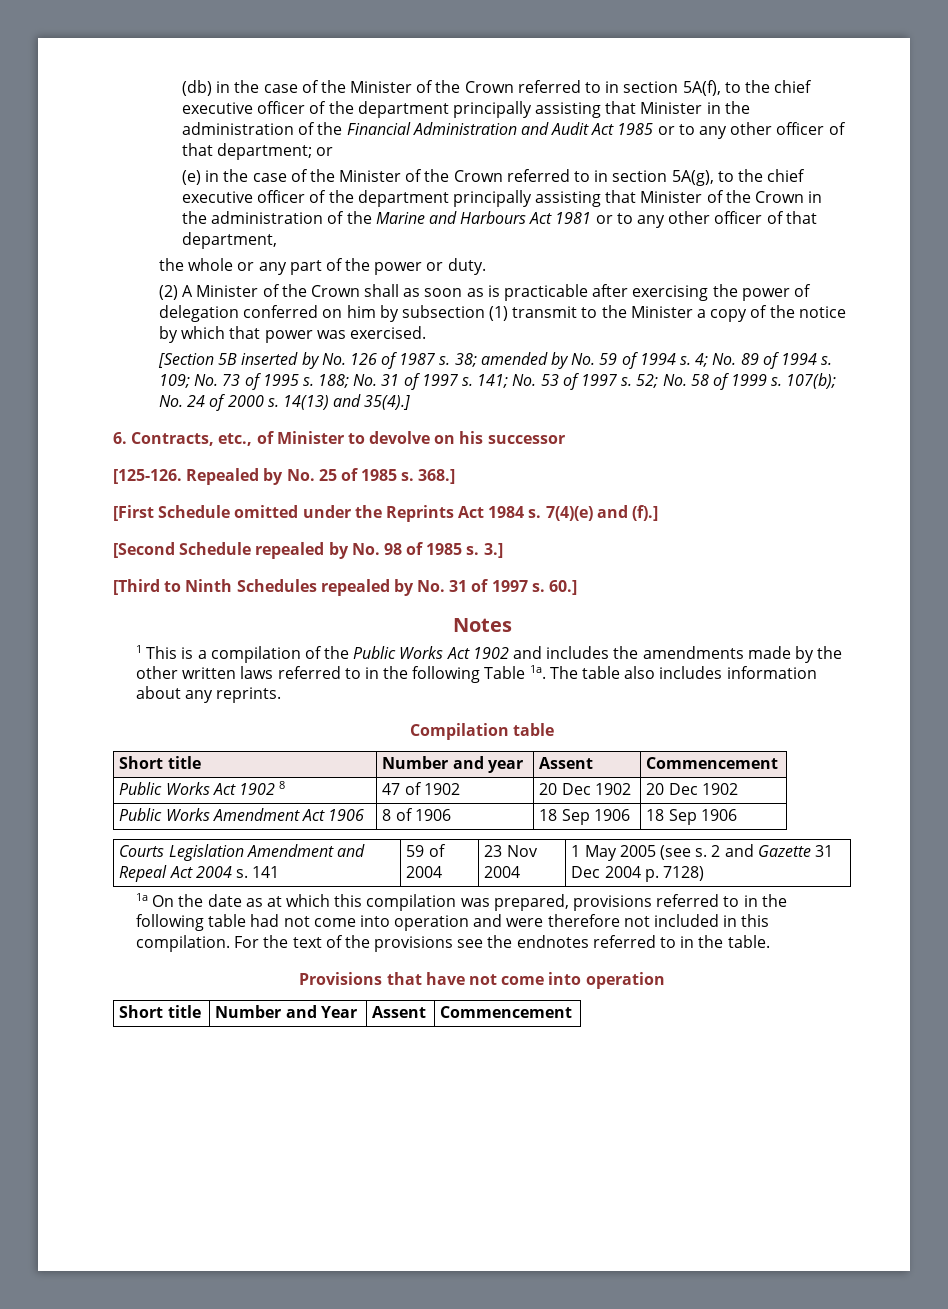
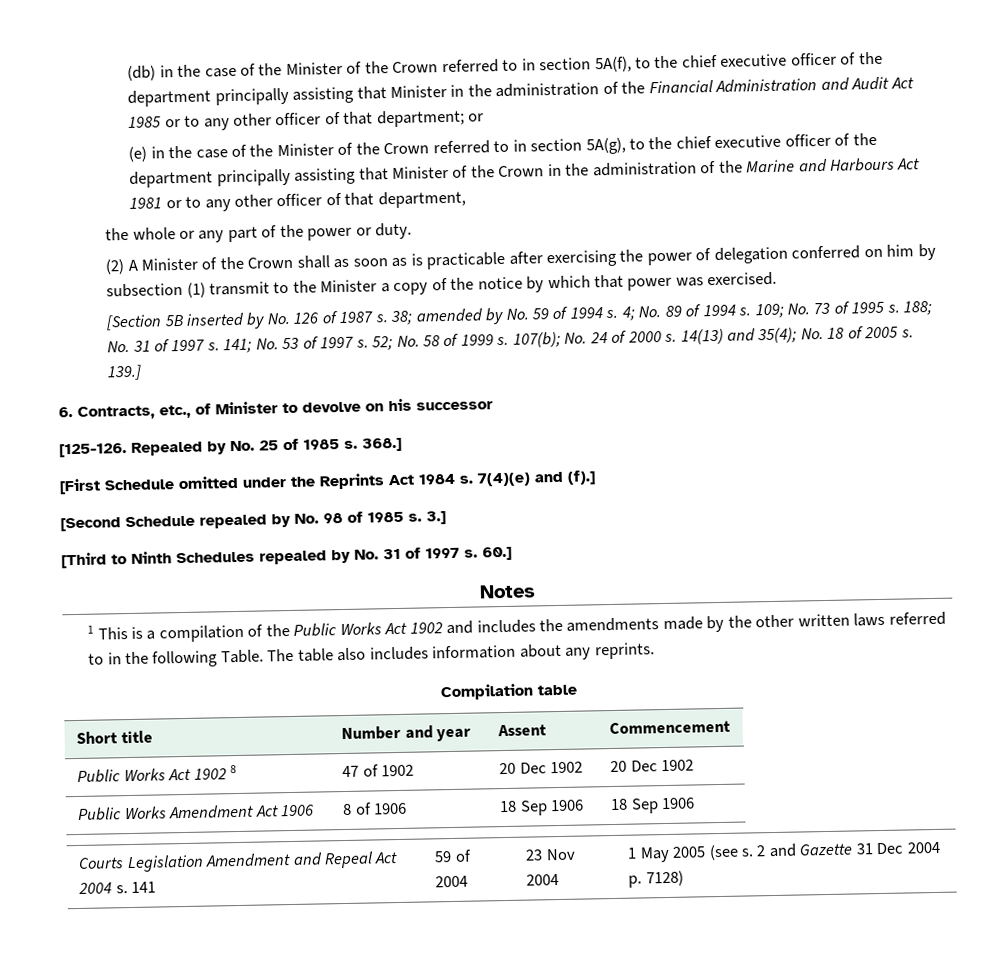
- 14(13) and 35(4).]
+ 14(13) and 35(4); No. 18 of 2005 s. 139.]
- 1 This is a compilation of the Public Works Act 1902 and includes the amendments made by the other written laws referred to in the following Table 1a.
+ 1 This is a compilation of the Public Works Act 1902 and includes the amendments made by the other written laws referred to in the following Table.
- 1a On the date as at which this compilation was prepared, provisions referred to in the following table had not come into operation and were therefore not included in this compilation. For the text of the provisions see the endnotes referred to in the table.
- Provisions that have not come into operation
- Short title | Number and Year | Assent | Commencement

